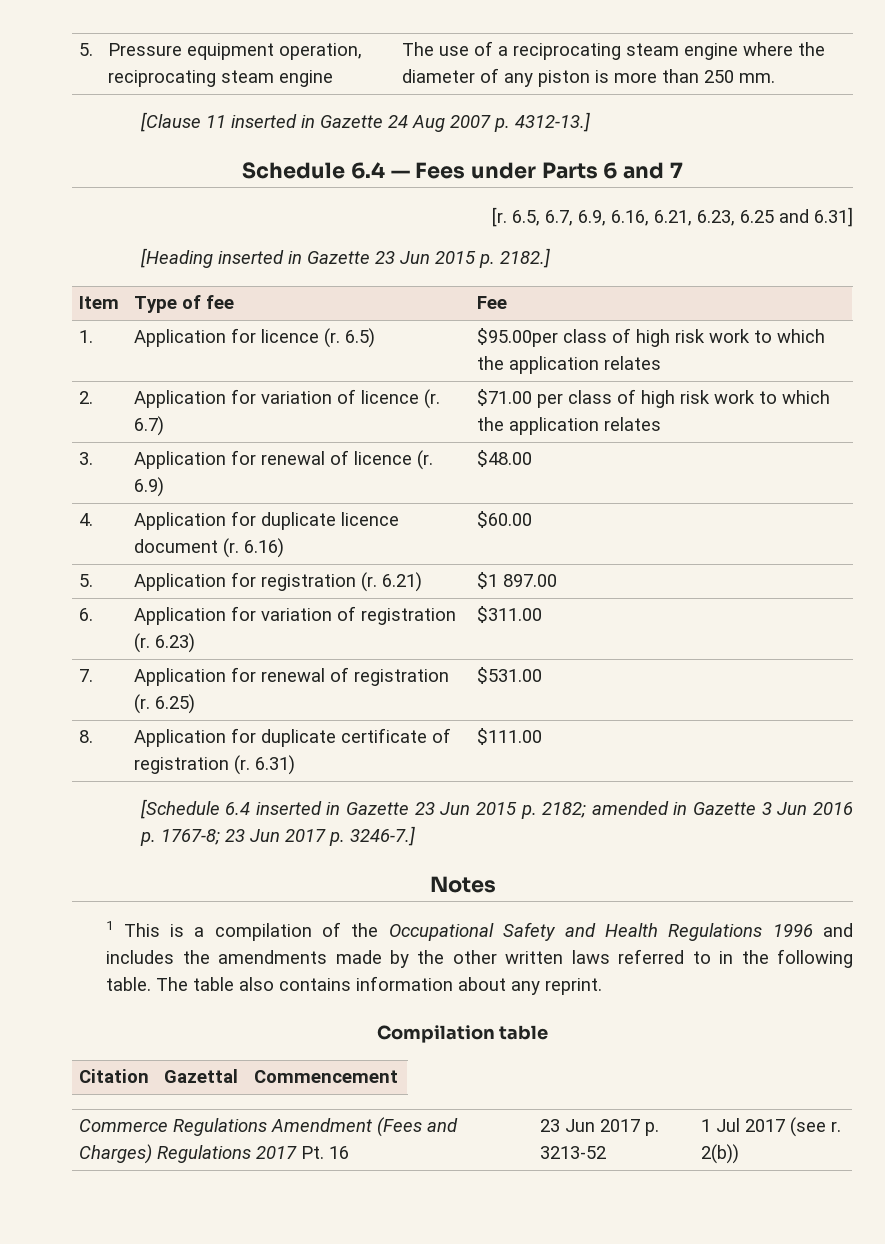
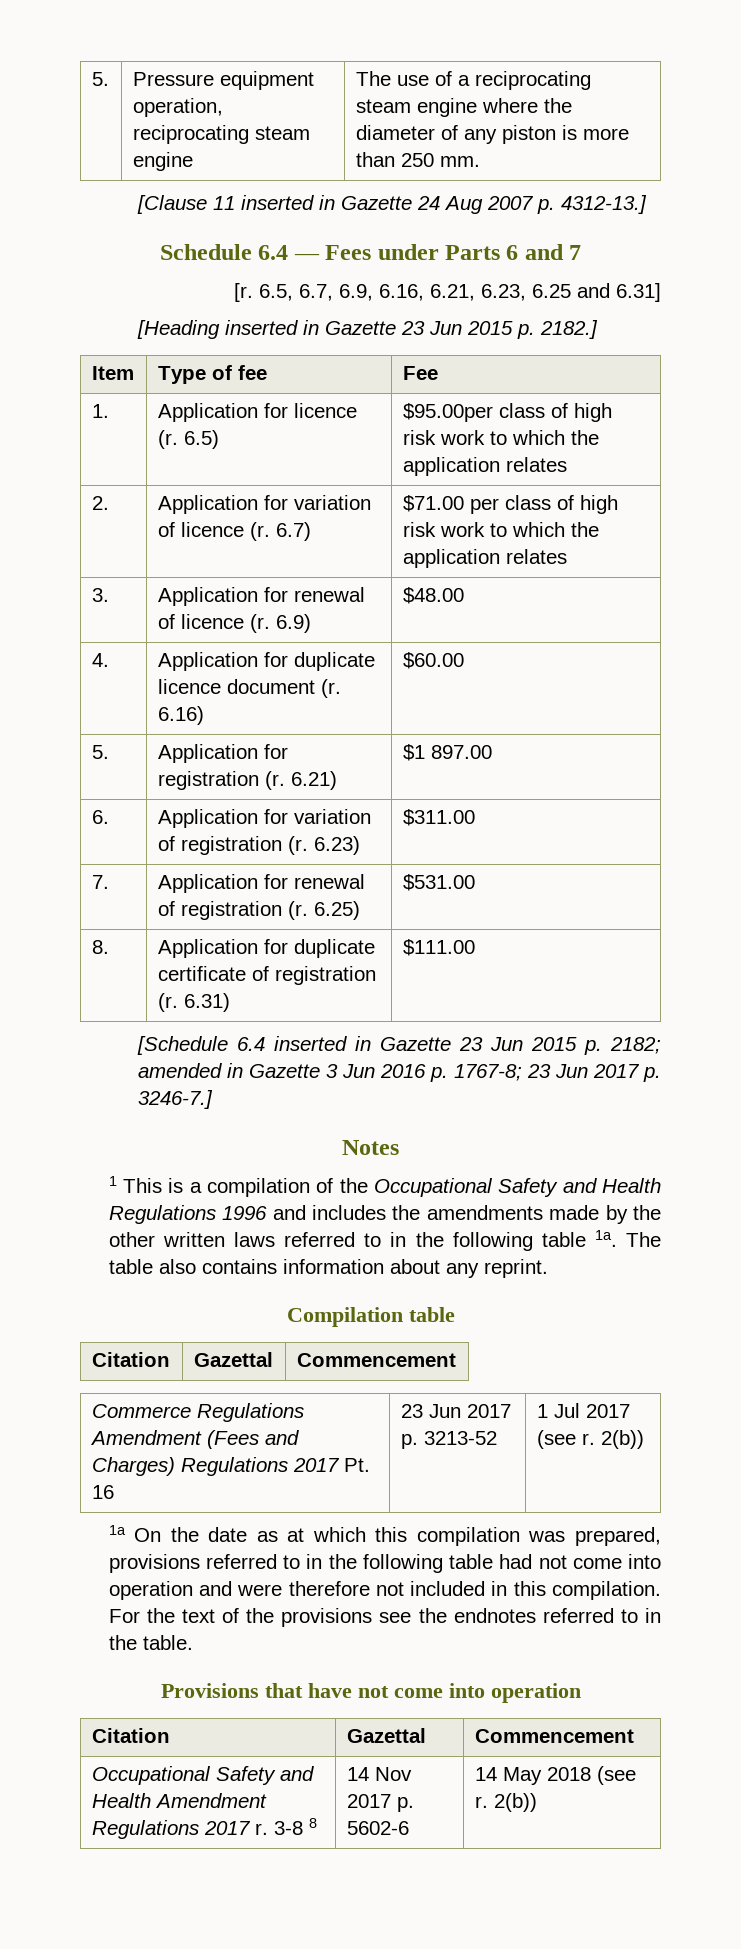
- 1 This is a compilation of the Occupational Safety and Health Regulations 1996 and includes the amendments made by the other written laws referred to in the following table.
+ 1 This is a compilation of the Occupational Safety and Health Regulations 1996 and includes the amendments made by the other written laws referred to in the following table 1a.
+ 1a On the date as at which this compilation was prepared, provisions referred to in the following table had not come into operation and were therefore not included in this compilation. For the text of the provisions see the endnotes referred to in the table.
+ Provisions that have not come into operation
+ Citation | Gazettal | Commencement
+ Occupational Safety and Health Amendment Regulations 2017 r. 3-8 8 | 14 Nov 2017 p. 5602-6 | 14 May 2018 (see r. 2(b))

